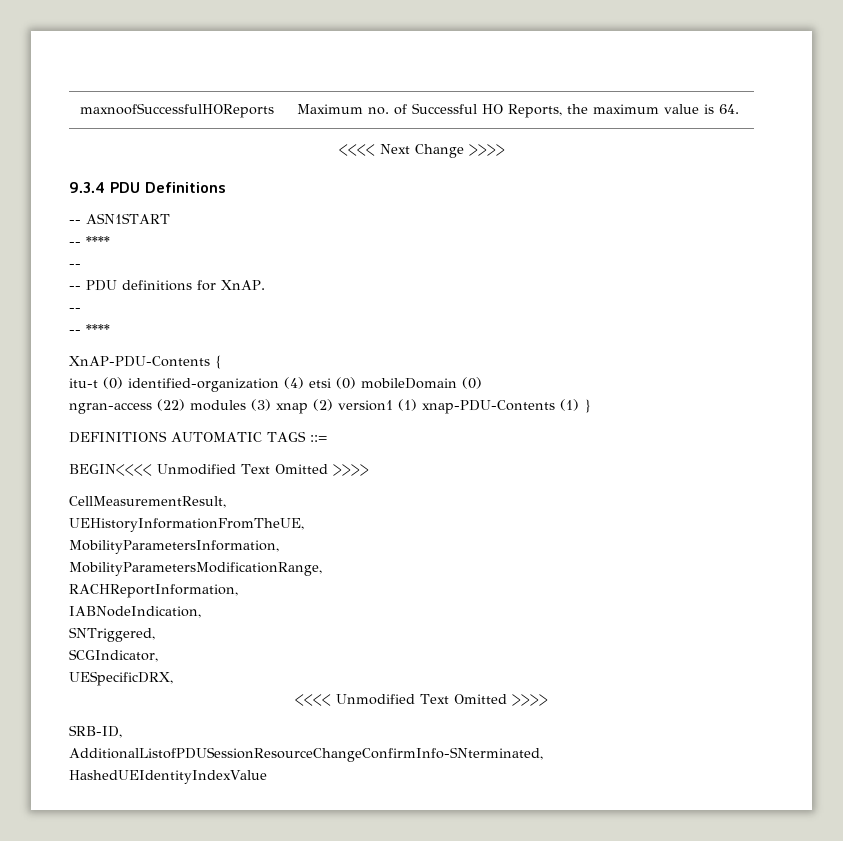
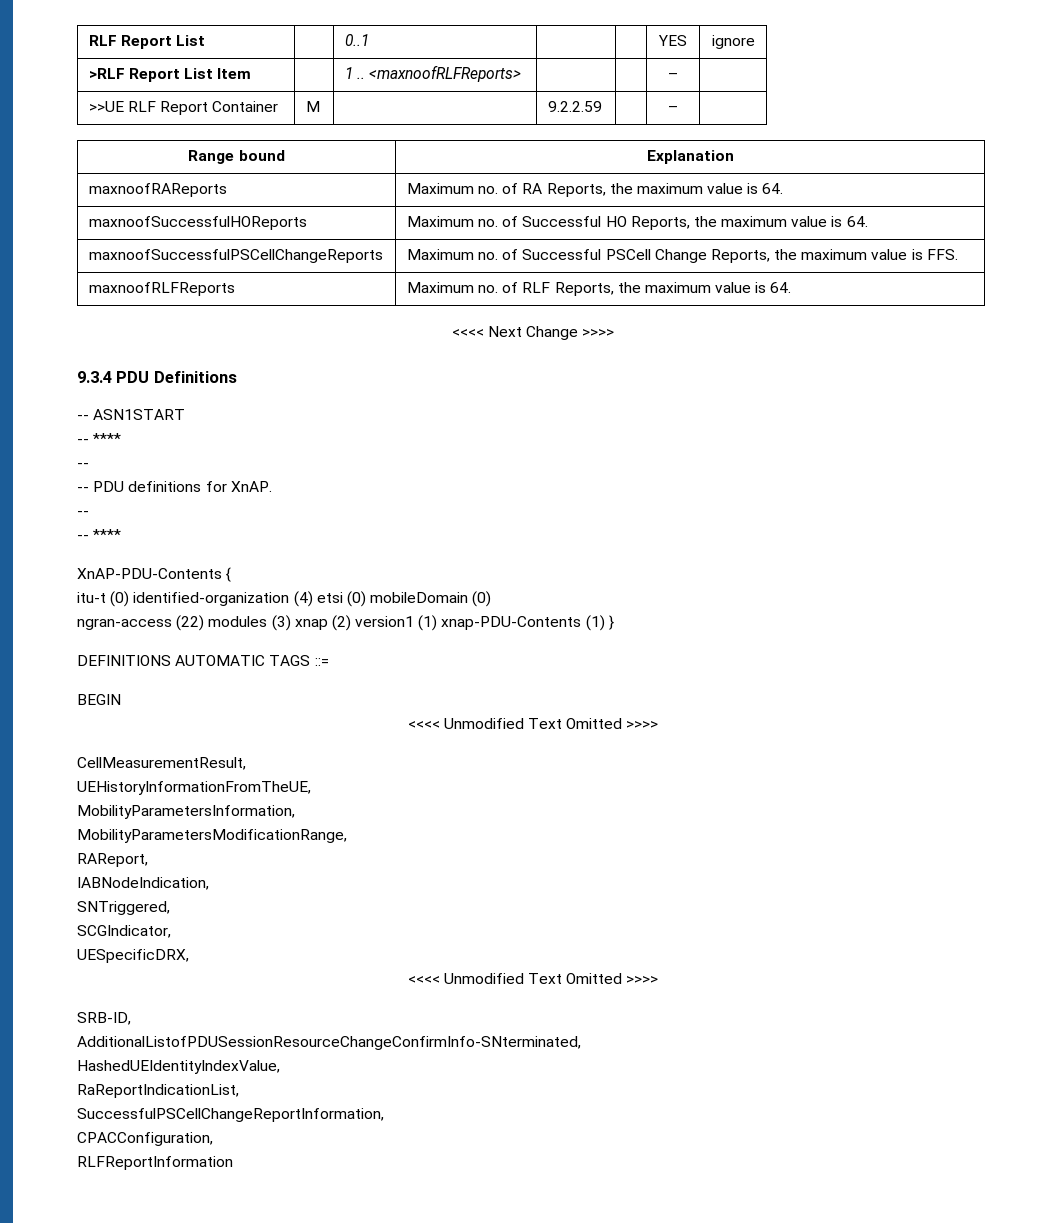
+ RLF Report List | | 0..1 | | | YES | ignore
+ >RLF Report List Item | | 1 .. <maxnoofRLFReports> | | | – |
+ >>UE RLF Report Container | M | | 9.2.2.59 | | – |
+ Range bound | Explanation
+ maxnoofRAReports | Maximum no. of RA Reports, the maximum value is 64.
+ maxnoofSuccessfulPSCellChangeReports | Maximum no. of Successful PSCell Change Reports, the maximum value is FFS.
+ maxnoofRLFReports | Maximum no. of RLF Reports, the maximum value is 64.
- BEGIN<<<< Unmodified Text Omitted >>>>
+ BEGIN
+ <<<< Unmodified Text Omitted >>>>
- RACHReportInformation,
+ RAReport,
- HashedUEIdentityIndexValue
+ HashedUEIdentityIndexValue,
+ RaReportIndicationList,
+ SuccessfulPSCellChangeReportInformation,
+ CPACConfiguration,
+ RLFReportInformation

